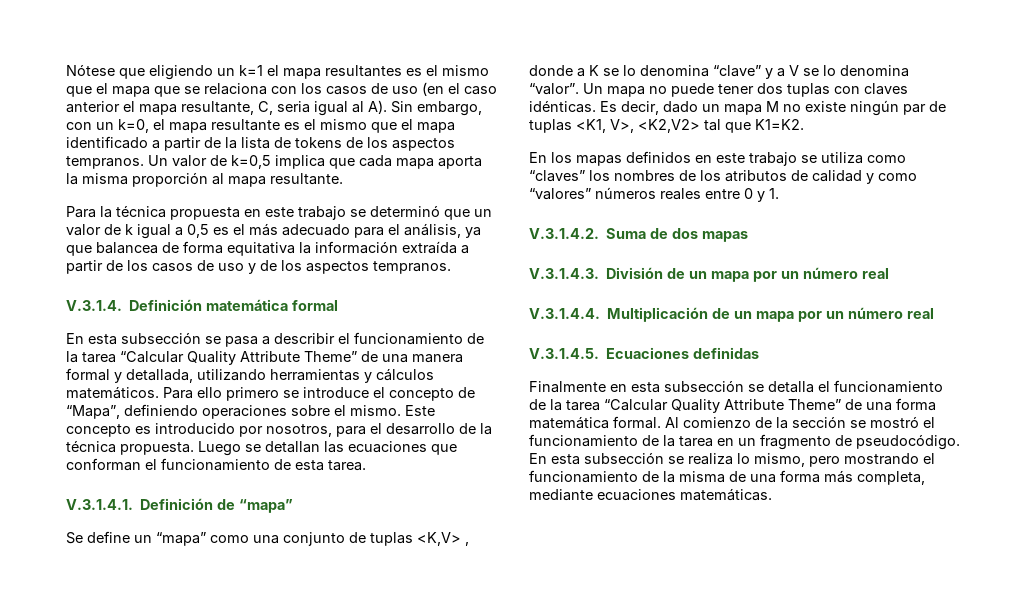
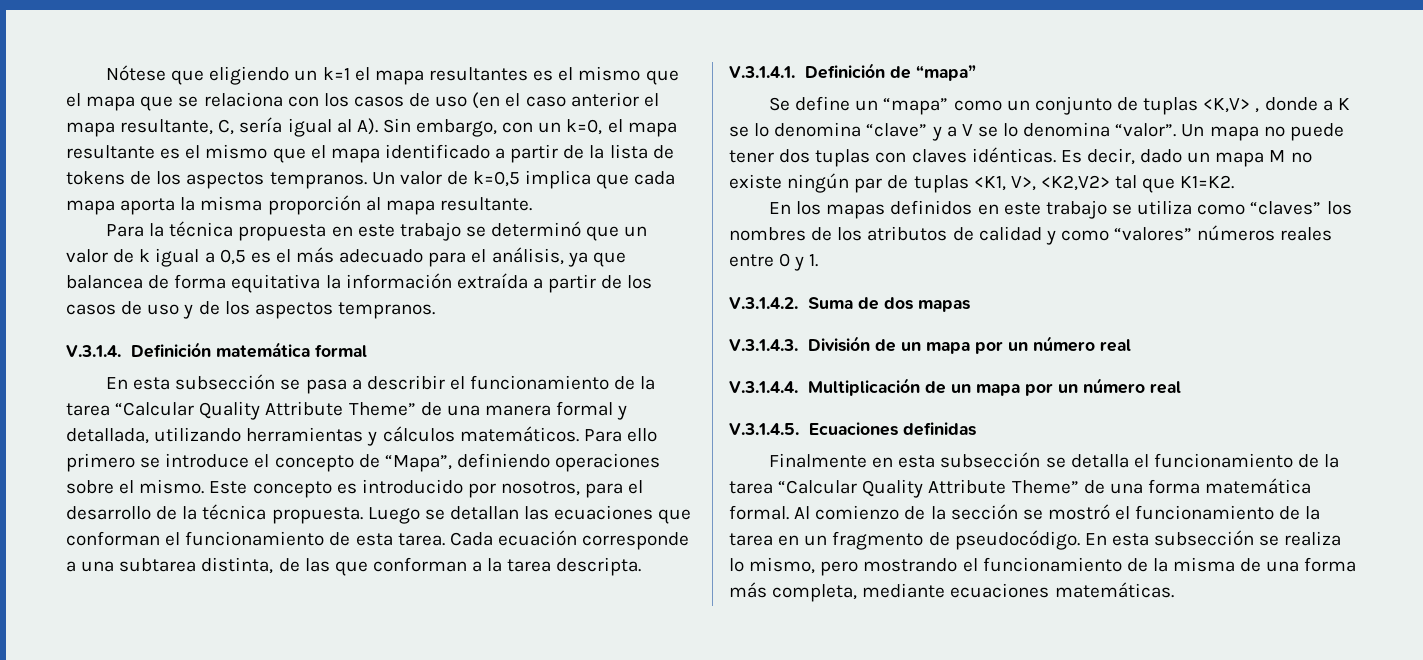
- Nótese que eligiendo un k=1 el mapa resultantes es el mismo que el mapa que se relaciona con los casos de uso (en el caso anterior el mapa resultante, C, seria igual al A). Sin embargo, con un k=0, el mapa resultante es el mismo que el mapa identificado a partir de la lista de tokens de los aspectos tempranos.
+ Nótese que eligiendo un k=1 el mapa resultantes es el mismo que el mapa que se relaciona con los casos de uso (en el caso anterior el mapa resultante, C, sería igual al A). Sin embargo, con un k=0, el mapa resultante es el mismo que el mapa identificado a partir de la lista de tokens de los aspectos tempranos.
+ Cada ecuación corresponde a una subtarea distinta, de las que conforman a la tarea descripta.
- Se define un “mapa” como una conjunto de tuplas <K,V> , donde a K se lo denomina “clave” y a V se lo denomina “valor”.
+ Se define un “mapa” como un conjunto de tuplas <K,V> , donde a K se lo denomina “clave” y a V se lo denomina “valor”.

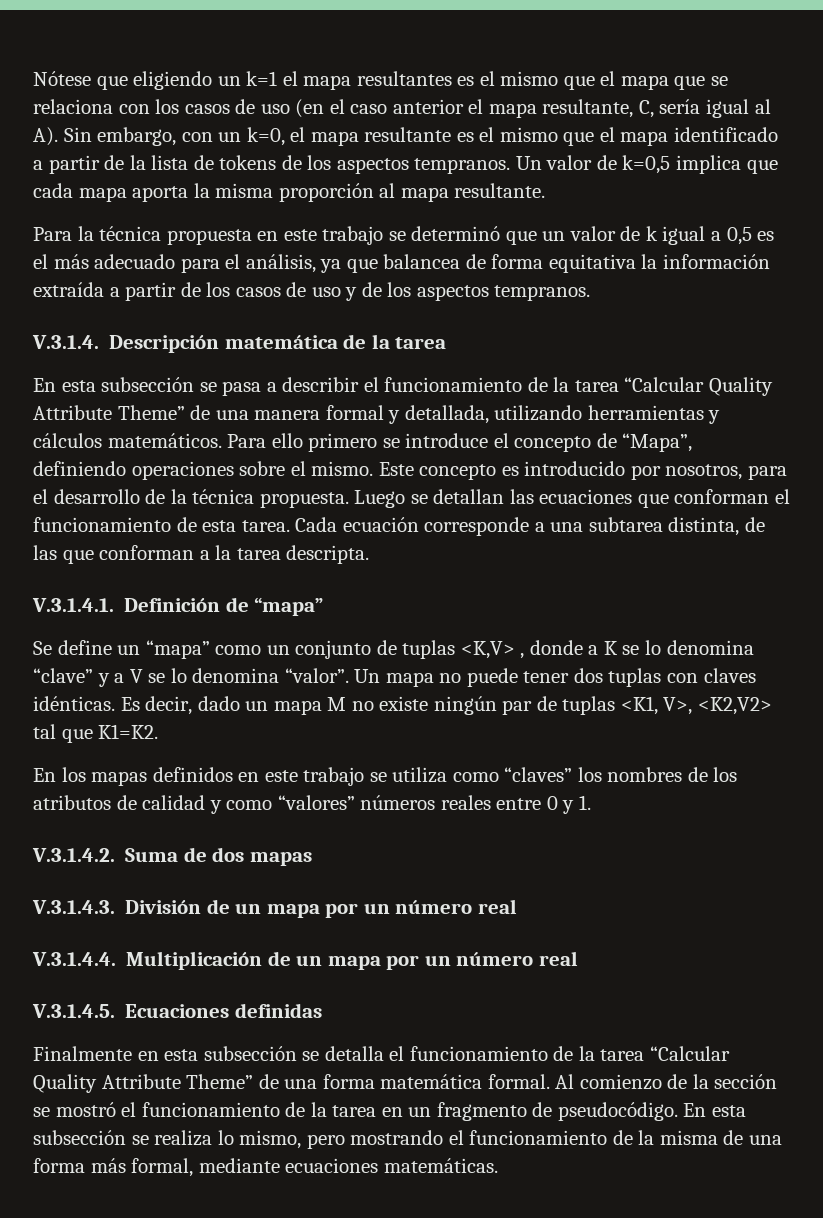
- V.3.1.4. Definición matemática formal
+ V.3.1.4. Descripción matemática de la tarea
- En esta subsección se realiza lo mismo, pero mostrando el funcionamiento de la misma de una forma más completa, mediante ecuaciones matemáticas.
+ En esta subsección se realiza lo mismo, pero mostrando el funcionamiento de la misma de una forma más formal, mediante ecuaciones matemáticas.

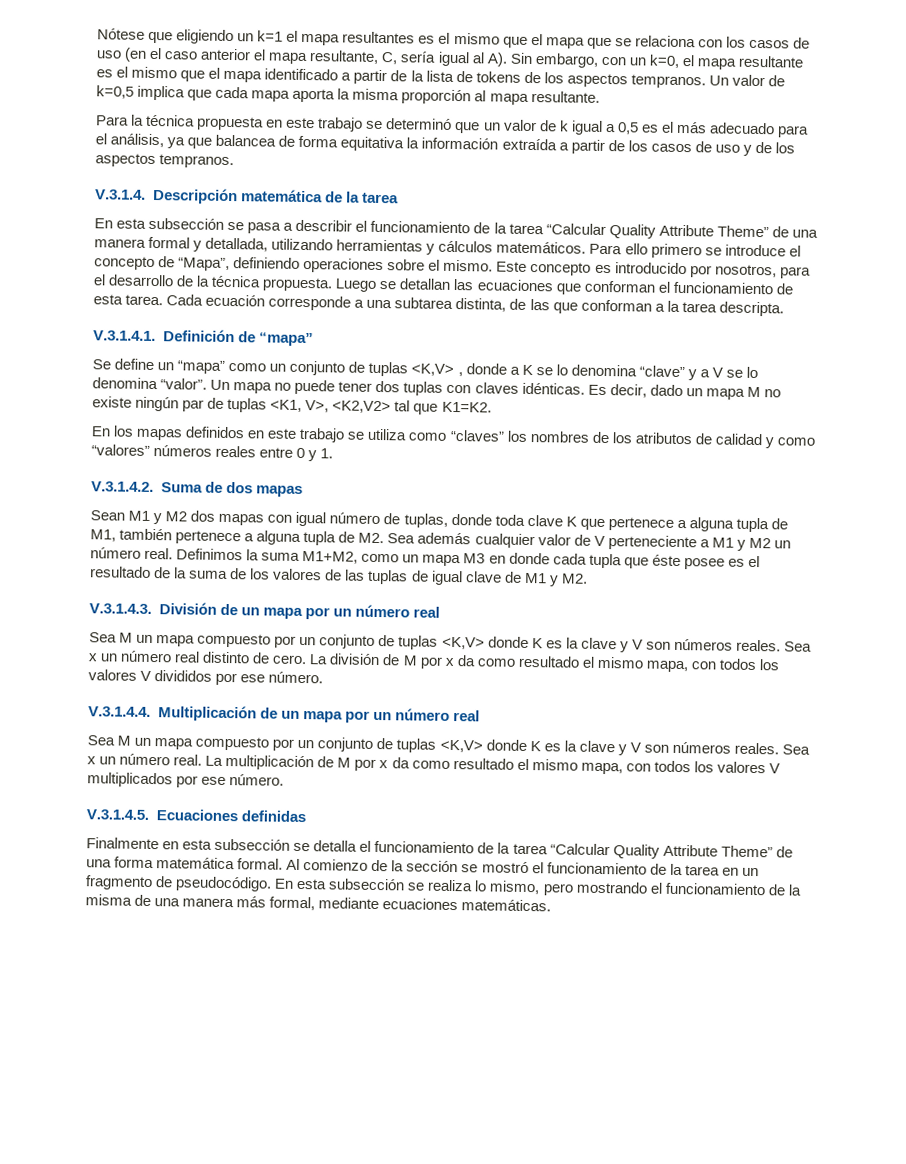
+ Sean M1 y M2 dos mapas con igual número de tuplas, donde toda clave K que pertenece a alguna tupla de M1, también pertenece a alguna tupla de M2. Sea además cualquier valor de V perteneciente a M1 y M2 un número real. Definimos la suma M1+M2, como un mapa M3 en donde cada tupla que éste posee es el resultado de la suma de los valores de las tuplas de igual clave de M1 y M2.
+ Sea M un mapa compuesto por un conjunto de tuplas <K,V> donde K es la clave y V son números reales. Sea x un número real distinto de cero. La división de M por x da como resultado el mismo mapa, con todos los valores V divididos por ese número.
+ Sea M un mapa compuesto por un conjunto de tuplas <K,V> donde K es la clave y V son números reales. Sea x un número real. La multiplicación de M por x da como resultado el mismo mapa, con todos los valores V multiplicados por ese número.
- En esta subsección se realiza lo mismo, pero mostrando el funcionamiento de la misma de una forma más formal, mediante ecuaciones matemáticas.
+ En esta subsección se realiza lo mismo, pero mostrando el funcionamiento de la misma de una manera más formal, mediante ecuaciones matemáticas.

